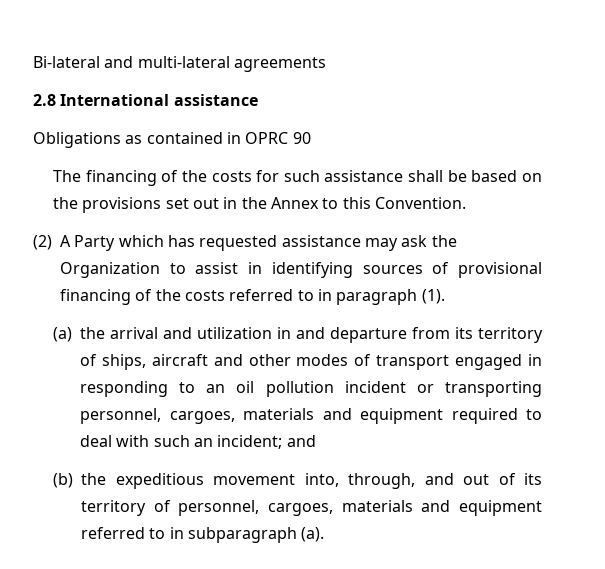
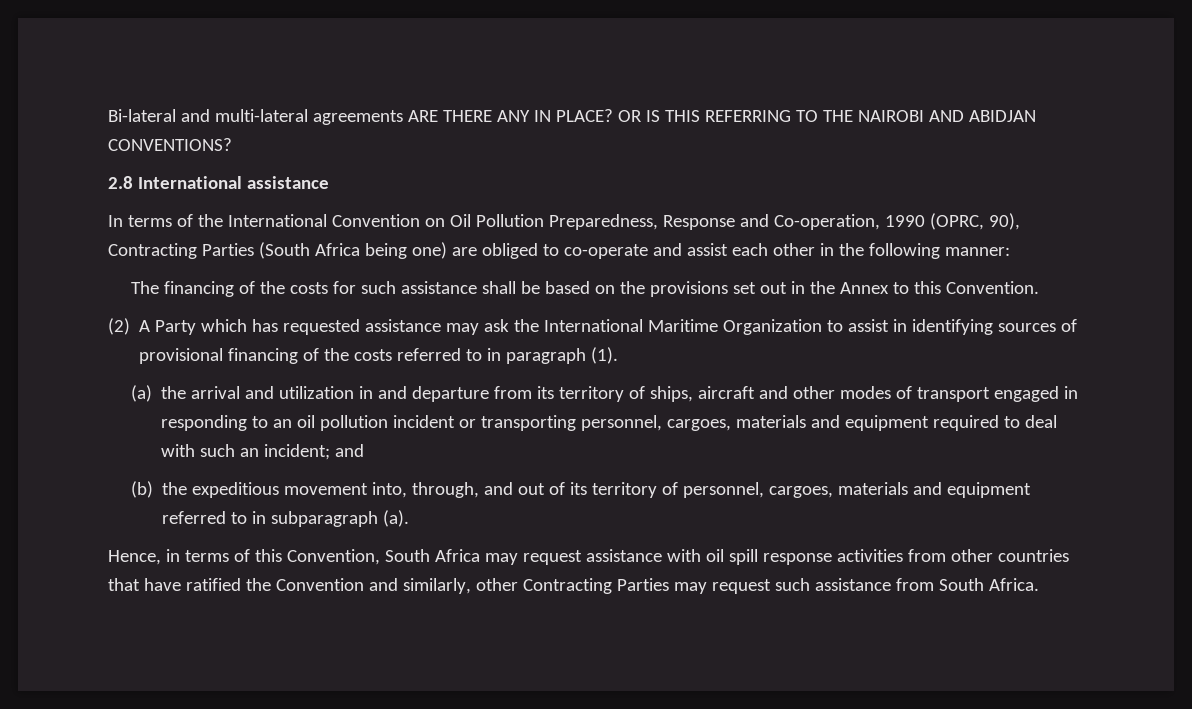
- Bi-lateral and multi-lateral agreements
+ Bi-lateral and multi-lateral agreements ARE THERE ANY IN PLACE? OR IS THIS REFERRING TO THE NAIROBI AND ABIDJAN CONVENTIONS?
  2.8 International assistance
- Obligations as contained in OPRC 90
+ In terms of the International Convention on Oil Pollution Preparedness, Response and Co-operation, 1990 (OPRC, 90), Contracting Parties (South Africa being one) are obliged to co-operate and assist each other in the following manner:
- (2) A Party which has requested assistance may ask the Organization to assist in identifying sources of provisional financing of the costs referred to in paragraph (1).
+ (2) A Party which has requested assistance may ask the International Maritime Organization to assist in identifying sources of provisional financing of the costs referred to in paragraph (1).
+ Hence, in terms of this Convention, South Africa may request assistance with oil spill response activities from other countries that have ratified the Convention and similarly, other Contracting Parties may request such assistance from South Africa.

